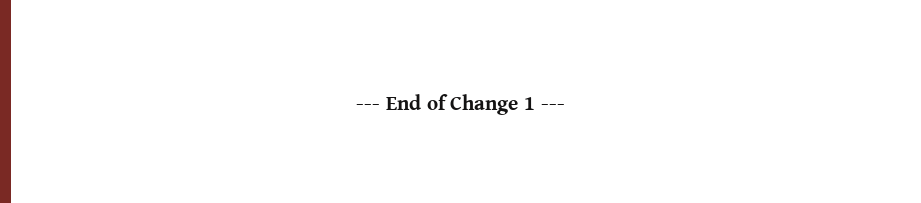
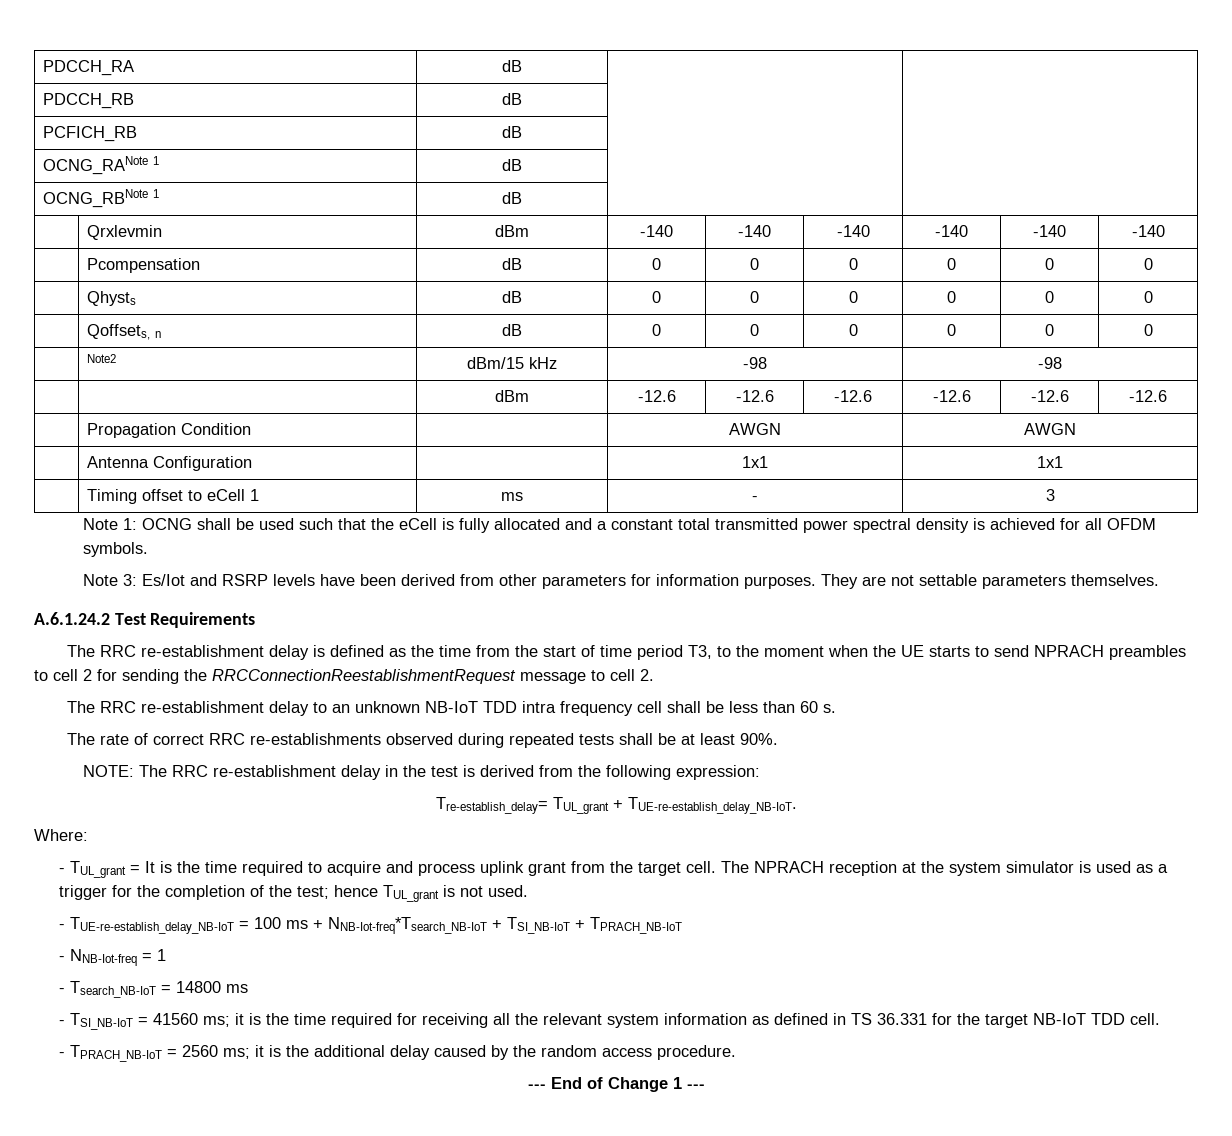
+ PDCCH_RA | dB | |
+ PDCCH_RB | dB | |
+ PCFICH_RB | dB | |
+ OCNG_RANote 1 | dB | |
+ OCNG_RBNote 1 | dB | |
+ | Qrxlevmin | dBm | -140 | -140 | -140 | -140 | -140 | -140
+ | Pcompensation | dB | 0 | 0 | 0 | 0 | 0 | 0
+ | Qhysts | dB | 0 | 0 | 0 | 0 | 0 | 0
+ | Qoffsets, n | dB | 0 | 0 | 0 | 0 | 0 | 0
+ | Note2 | dBm/15 kHz | -98 | -98
+ | | dBm | -12.6 | -12.6 | -12.6 | -12.6 | -12.6 | -12.6
+ | Propagation Condition | | AWGN | AWGN
+ | Antenna Configuration | | 1x1 | 1x1
+ | Timing offset to eCell 1 | ms | - | 3
+ Note 1: OCNG shall be used such that the eCell is fully allocated and a constant total transmitted power spectral density is achieved for all OFDM symbols.
+ Note 3: Es/Iot and RSRP levels have been derived from other parameters for information purposes. They are not settable parameters themselves.
+ A.6.1.24.2 Test Requirements
+ The RRC re-establishment delay is defined as the time from the start of time period T3, to the moment when the UE starts to send NPRACH preambles to cell 2 for sending the RRCConnectionReestablishmentRequest message to cell 2.
+ The RRC re-establishment delay to an unknown NB-IoT TDD intra frequency cell shall be less than 60 s.
+ The rate of correct RRC re-establishments observed during repeated tests shall be at least 90%.
+ NOTE: The RRC re-establishment delay in the test is derived from the following expression:
+ Tre-establish_delay= TUL_grant + TUE-re-establish_delay_NB-IoT.
+ Where:
+ - TUL_grant = It is the time required to acquire and process uplink grant from the target cell. The NPRACH reception at the system simulator is used as a trigger for the completion of the test; hence TUL_grant is not used.
+ - TUE-re-establish_delay_NB-IoT = 100 ms + NNB-Iot-freq*Tsearch_NB-IoT + TSI_NB-IoT + TPRACH_NB-IoT
+ - NNB-Iot-freq = 1
+ - Tsearch_NB-IoT = 14800 ms
+ - TSI_NB-IoT = 41560 ms; it is the time required for receiving all the relevant system information as defined in TS 36.331 for the target NB-IoT TDD cell.
+ - TPRACH_NB-IoT = 2560 ms; it is the additional delay caused by the random access procedure.

